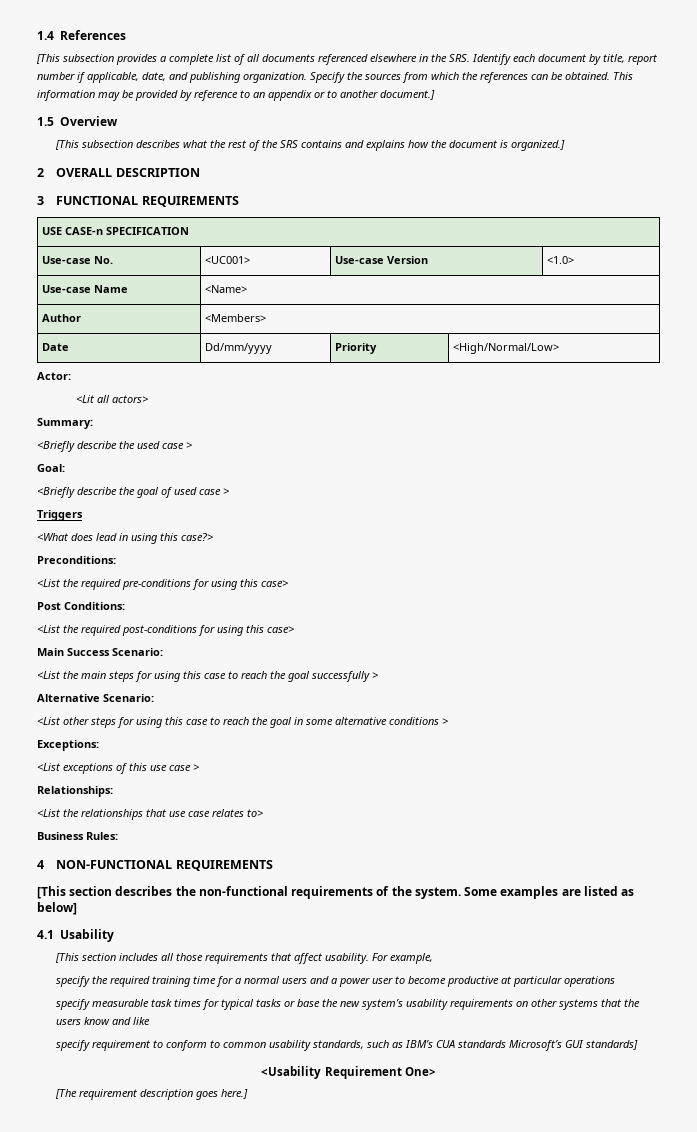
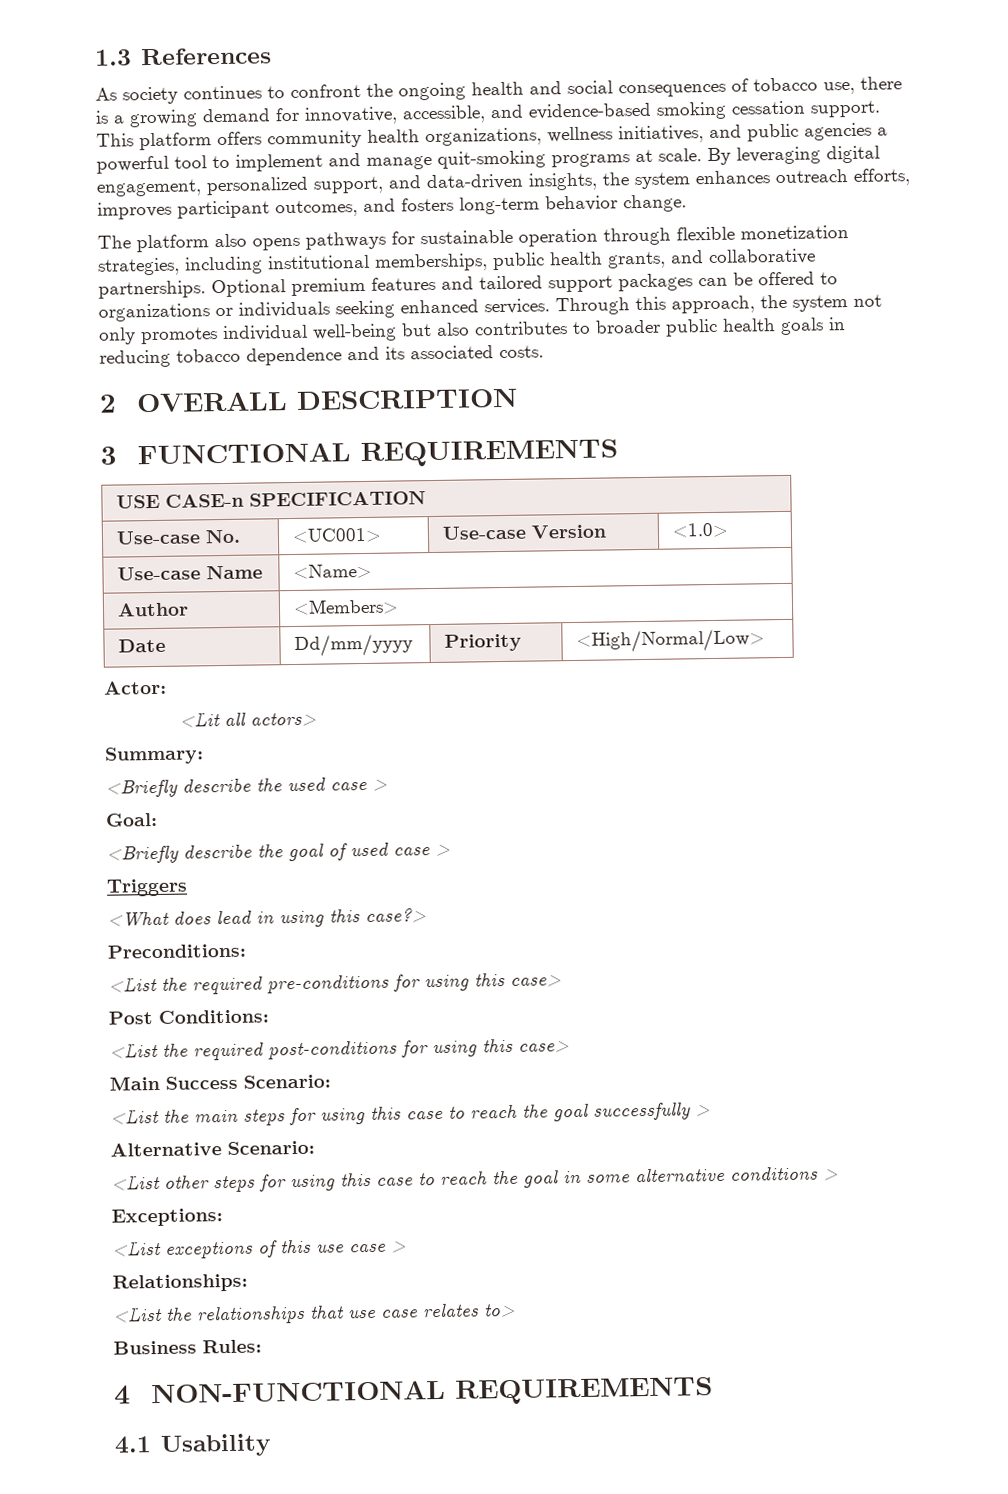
- 1.4 References
+ 1.3 References
- [This subsection provides a complete list of all documents referenced elsewhere in the SRS. Identify each document by title, report number if applicable, date, and publishing organization. Specify the sources from which the references can be obtained. This information may be provided by reference to an appendix or to another document.]
- 1.5 Overview
- [This subsection describes what the rest of the SRS contains and explains how the document is organized.]
+ As society continues to confront the ongoing health and social consequences of tobacco use, there is a growing demand for innovative, accessible, and evidence-based smoking cessation support. This platform offers community health organizations, wellness initiatives, and public agencies a powerful tool to implement and manage quit-smoking programs at scale. By leveraging digital engagement, personalized support, and data-driven insights, the system enhances outreach efforts, improves participant outcomes, and fosters long-term behavior change.
+ The platform also opens pathways for sustainable operation through flexible monetization strategies, including institutional memberships, public health grants, and collaborative partnerships. Optional premium features and tailored support packages can be offered to organizations or individuals seeking enhanced services. Through this approach, the system not only promotes individual well-being but also contributes to broader public health goals in reducing tobacco dependence and its associated costs.
- [This section describes the non-functional requirements of the system. Some examples are listed as below]
  4.1 Usability
- [This section includes all those requirements that affect usability. For example,
- specify the required training time for a normal users and a power user to become productive at particular operations
- specify measurable task times for typical tasks or base the new system’s usability requirements on other systems that the users know and like
- specify requirement to conform to common usability standards, such as IBM’s CUA standards Microsoft’s GUI standards]
- <Usability Requirement One>
- [The requirement description goes here.]

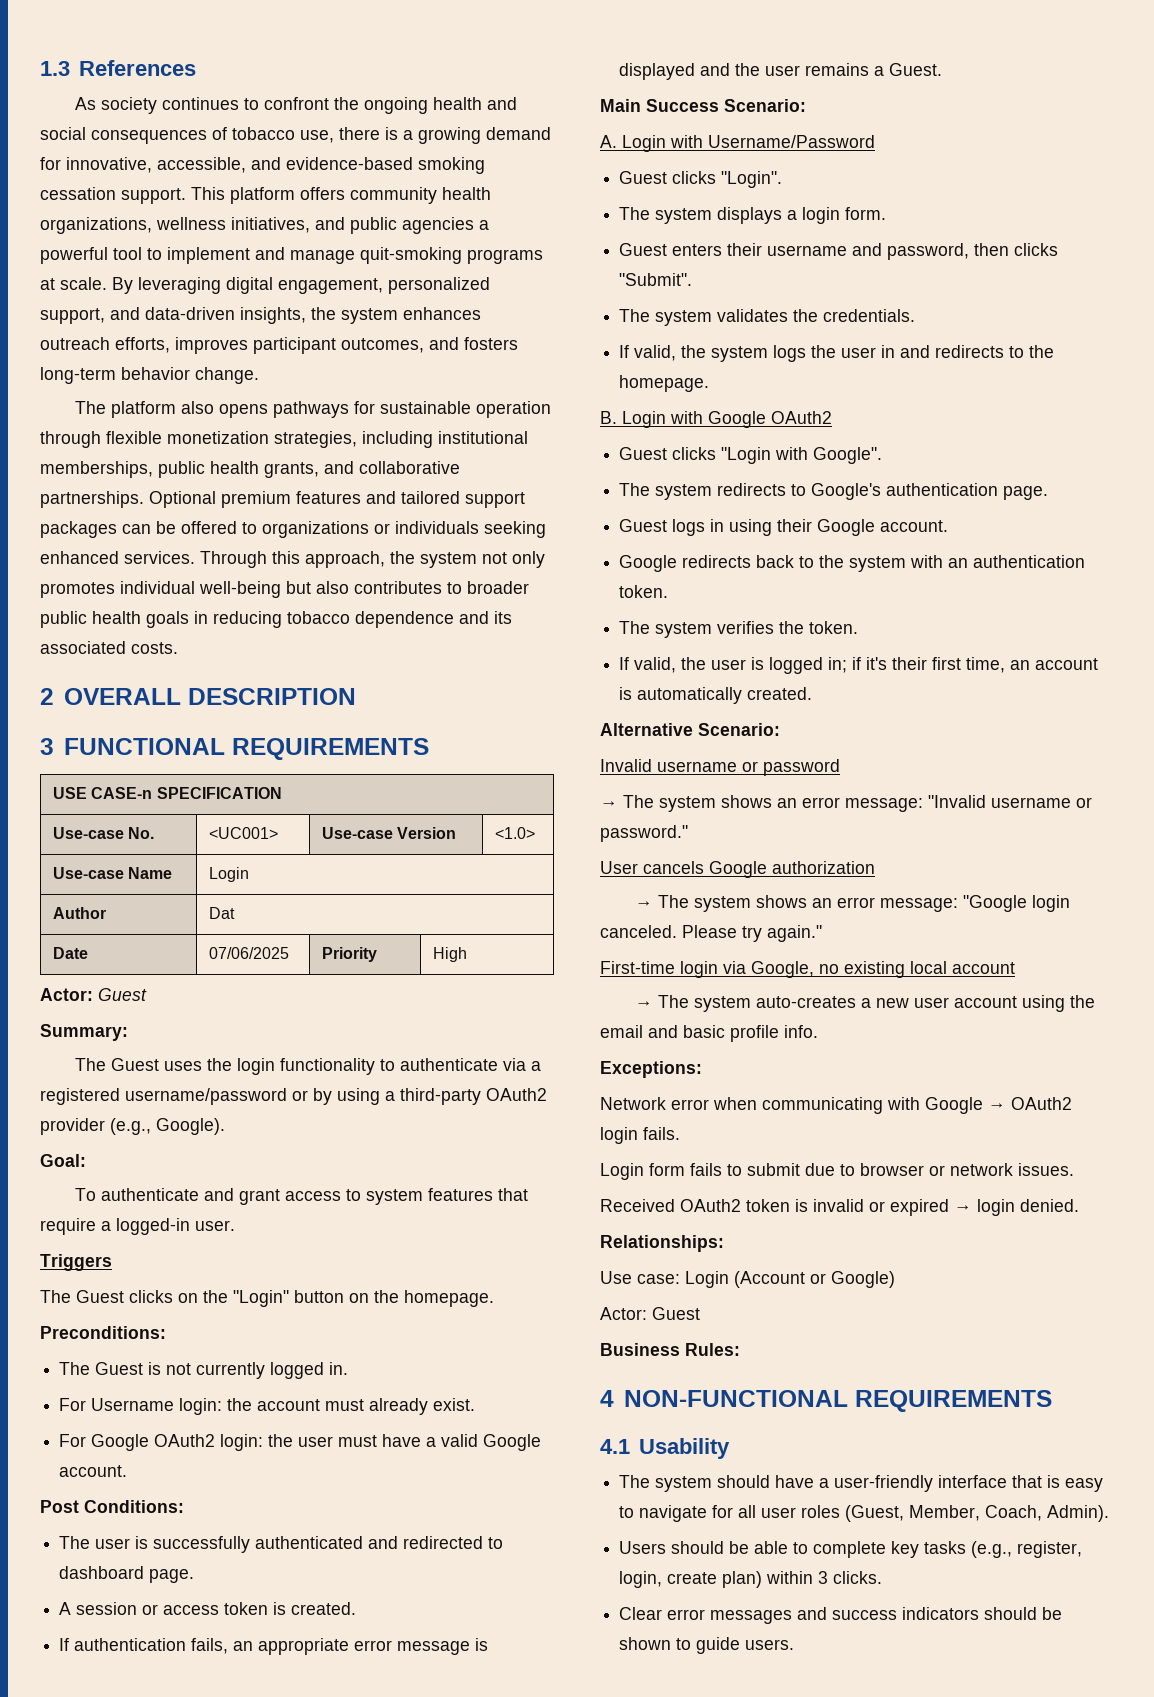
- Use-case Name | <Name>
+ Use-case Name | Login
- Author | <Members>
+ Author | Dat
- Date | Dd/mm/yyyy | Priority | <High/Normal/Low>
- Actor:
- <Lit all actors>
+ Date | 07/06/2025 | Priority | High
+ Actor: Guest
  Summary:
- <Briefly describe the used case >
+ The Guest uses the login functionality to authenticate via a registered username/password or by using a third-party OAuth2 provider (e.g., Google).
  Goal:
- <Briefly describe the goal of used case >
+ To authenticate and grant access to system features that require a logged-in user.
  Triggers
- <What does lead in using this case?>
+ The Guest clicks on the "Login" button on the homepage.
  Preconditions:
- <List the required pre-conditions for using this case>
+ The Guest is not currently logged in.
+ For Username login: the account must already exist.
+ For Google OAuth2 login: the user must have a valid Google account.
  Post Conditions:
- <List the required post-conditions for using this case>
+ The user is successfully authenticated and redirected to dashboard page.
+ A session or access token is created.
+ If authentication fails, an appropriate error message is displayed and the user remains a Guest.
  Main Success Scenario:
- <List the main steps for using this case to reach the goal successfully >
+ A. Login with Username/Password
+ Guest clicks "Login".
+ The system displays a login form.
+ Guest enters their username and password, then clicks "Submit".
+ The system validates the credentials.
+ If valid, the system logs the user in and redirects to the homepage.
+ B. Login with Google OAuth2
+ Guest clicks "Login with Google".
+ The system redirects to Google's authentication page.
+ Guest logs in using their Google account.
+ Google redirects back to the system with an authentication token.
+ The system verifies the token.
+ If valid, the user is logged in; if it's their first time, an account is automatically created.
  Alternative Scenario:
- <List other steps for using this case to reach the goal in some alternative conditions >
+ Invalid username or password
+ → The system shows an error message: "Invalid username or password."
+ User cancels Google authorization
+ → The system shows an error message: "Google login canceled. Please try again."
+ First-time login via Google, no existing local account
+ → The system auto-creates a new user account using the email and basic profile info.
  Exceptions:
- <List exceptions of this use case >
+ Network error when communicating with Google → OAuth2 login fails.
+ Login form fails to submit due to browser or network issues.
+ Received OAuth2 token is invalid or expired → login denied.
  Relationships:
- <List the relationships that use case relates to>
+ Use case: Login (Account or Google)
+ Actor: Guest
+ The system should have a user-friendly interface that is easy to navigate for all user roles (Guest, Member, Coach, Admin).
+ Users should be able to complete key tasks (e.g., register, login, create plan) within 3 clicks.
+ Clear error messages and success indicators should be shown to guide users.

